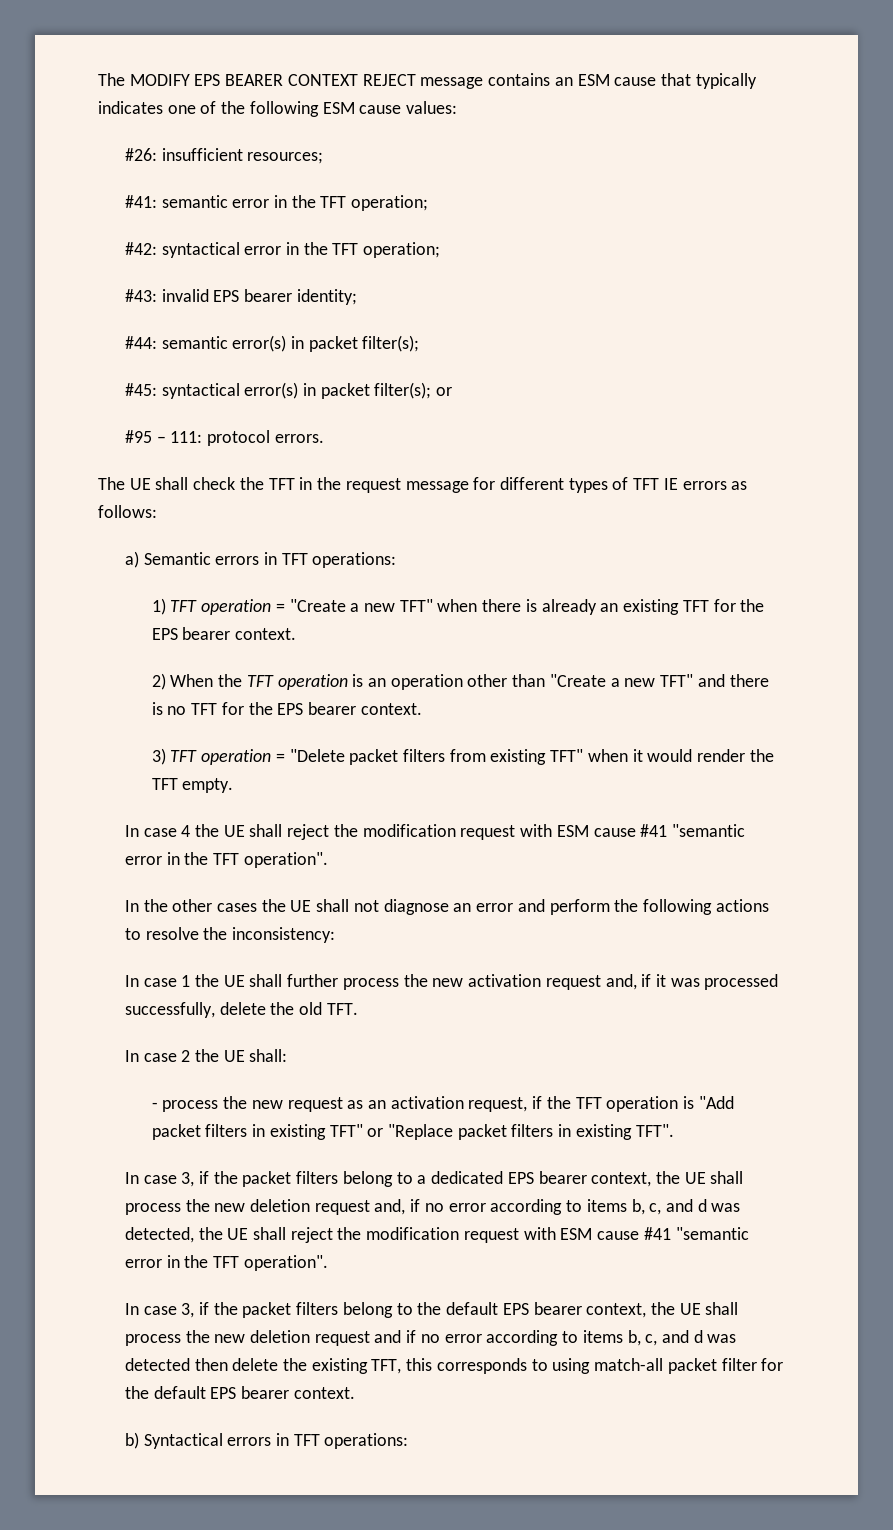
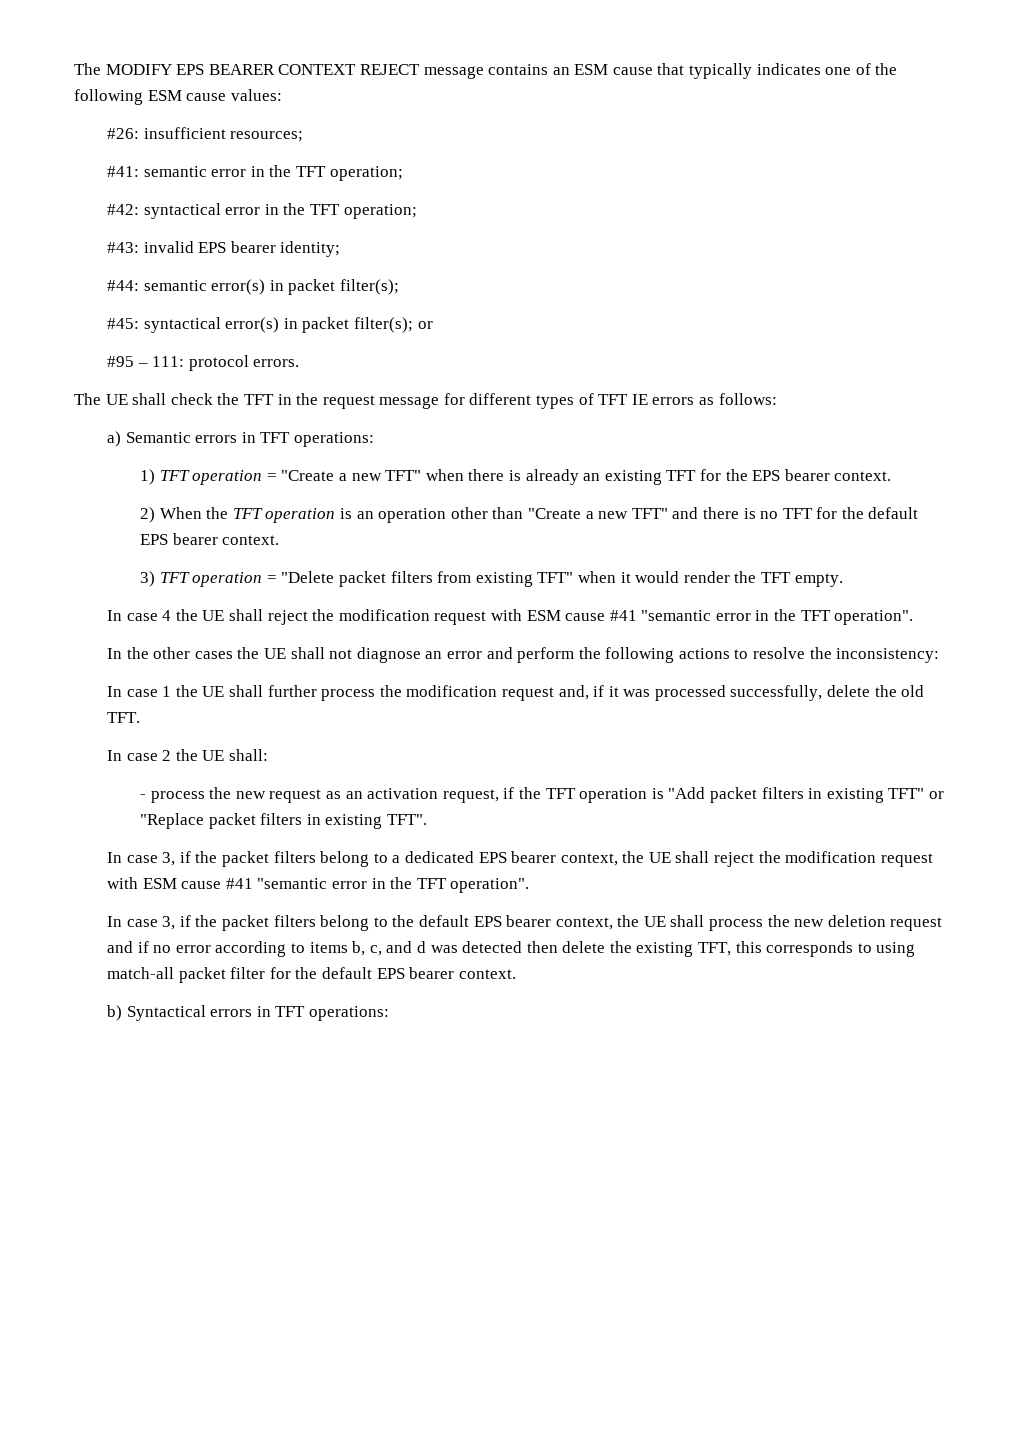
- 2) When the TFT operation is an operation other than "Create a new TFT" and there is no TFT for the EPS bearer context.
+ 2) When the TFT operation is an operation other than "Create a new TFT" and there is no TFT for the default EPS bearer context.
- In case 1 the UE shall further process the new activation request and, if it was processed successfully, delete the old TFT.
+ In case 1 the UE shall further process the modification request and, if it was processed successfully, delete the old TFT.
- In case 3, if the packet filters belong to a dedicated EPS bearer context, the UE shall process the new deletion request and, if no error according to items b, c, and d was detected, the UE shall reject the modification request with ESM cause #41 "semantic error in the TFT operation".
+ In case 3, if the packet filters belong to a dedicated EPS bearer context, the UE shall reject the modification request with ESM cause #41 "semantic error in the TFT operation".

